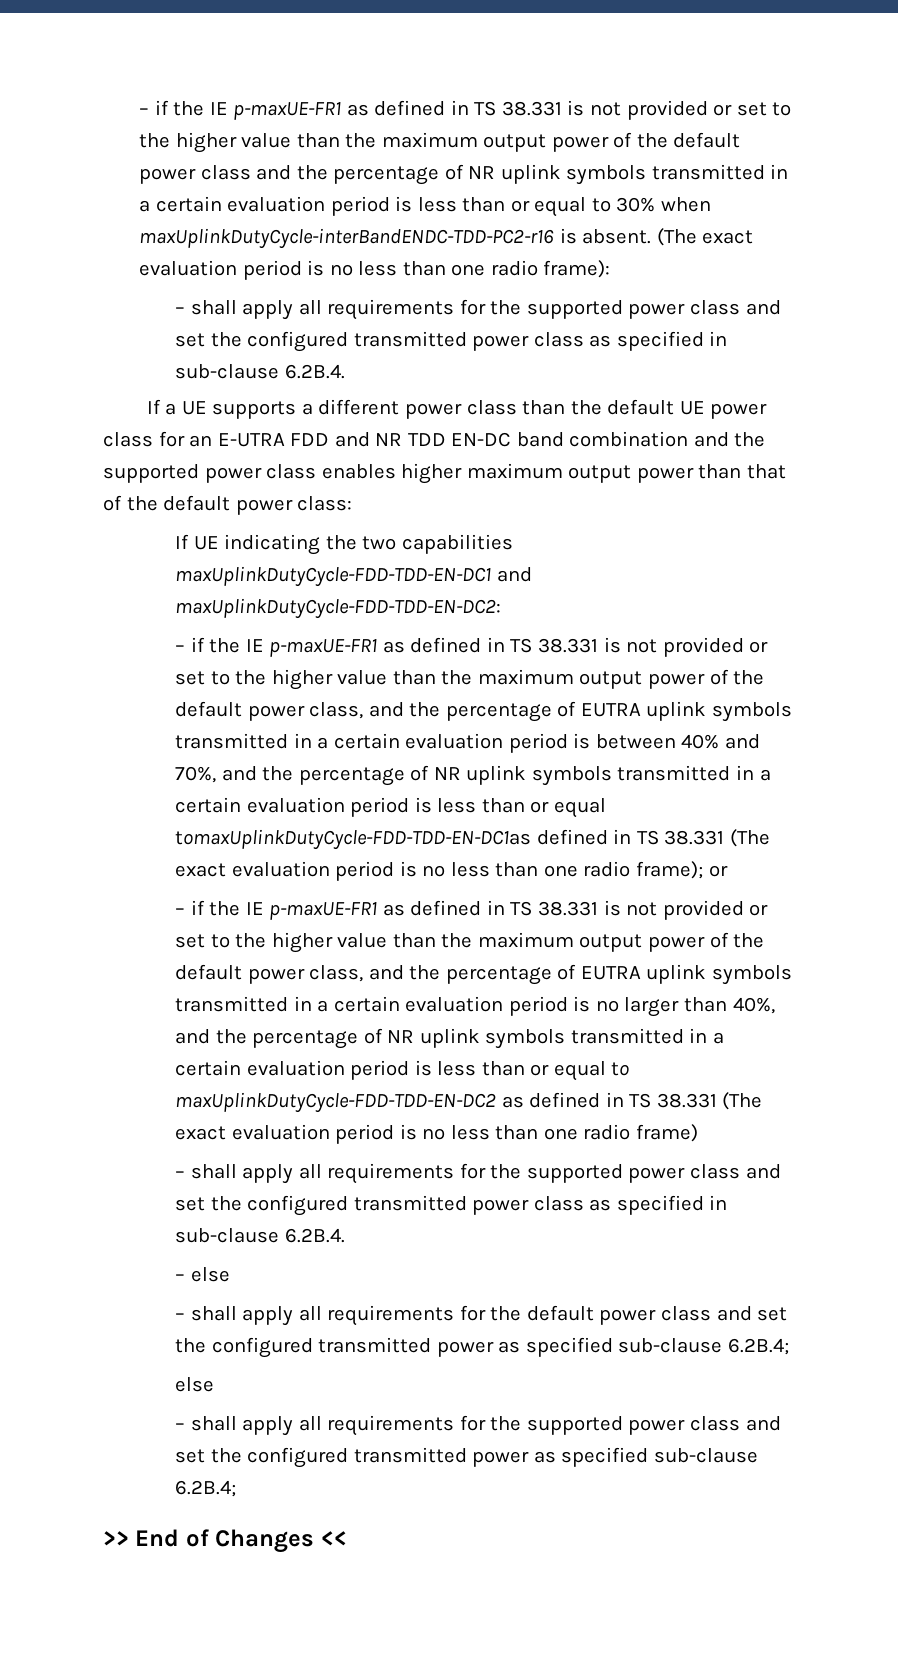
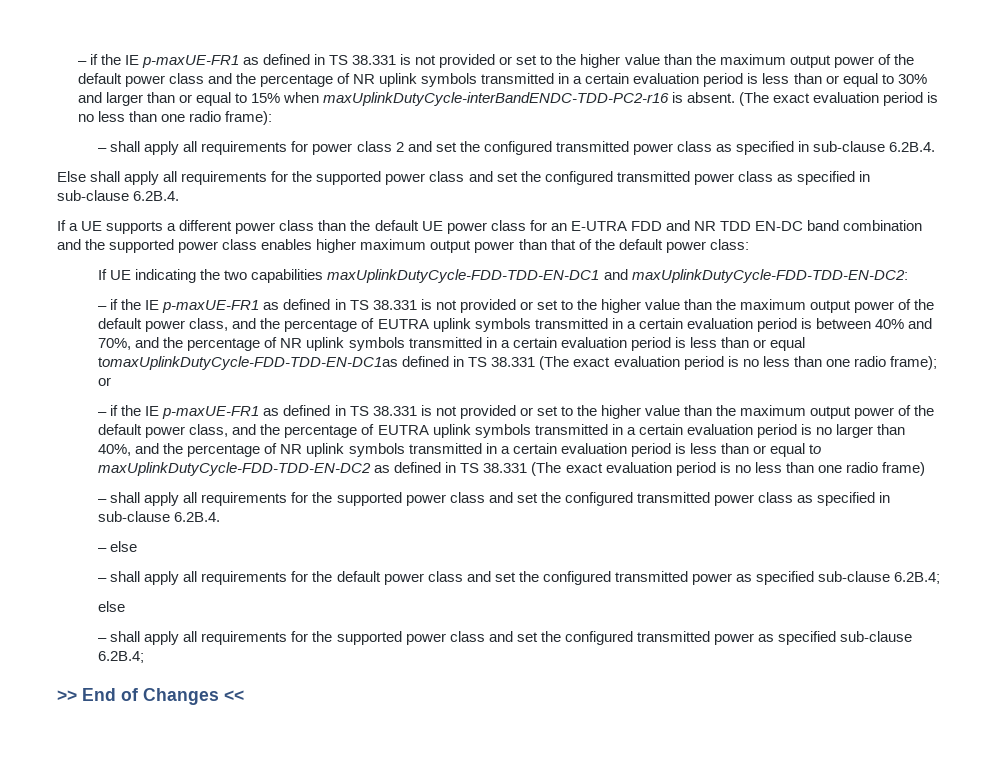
- – if the IE p-maxUE-FR1 as defined in TS 38.331 is not provided or set to the higher value than the maximum output power of the default power class and the percentage of NR uplink symbols transmitted in a certain evaluation period is less than or equal to 30% when maxUplinkDutyCycle-interBandENDC-TDD-PC2-r16 is absent.
+ – if the IE p-maxUE-FR1 as defined in TS 38.331 is not provided or set to the higher value than the maximum output power of the default power class and the percentage of NR uplink symbols transmitted in a certain evaluation period is less than or equal to 30% and larger than or equal to 15% when maxUplinkDutyCycle-interBandENDC-TDD-PC2-r16 is absent.
  (The exact evaluation period is no less than one radio frame):
- – shall apply all requirements for the supported power class and set the configured transmitted power class as specified in sub-clause 6.2B.4.
+ – shall apply all requirements for power class 2 and set the configured transmitted power class as specified in sub-clause 6.2B.4.
+ Else shall apply all requirements for the supported power class and set the configured transmitted power class as specified in sub-clause 6.2B.4.

